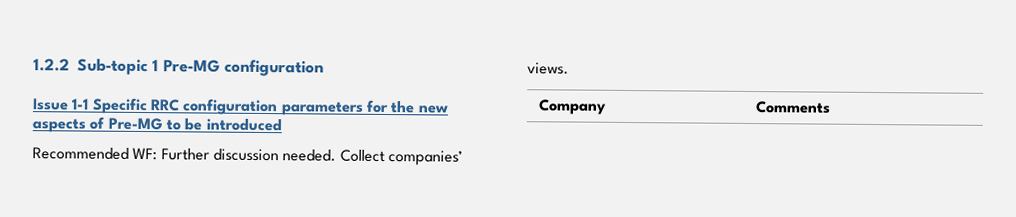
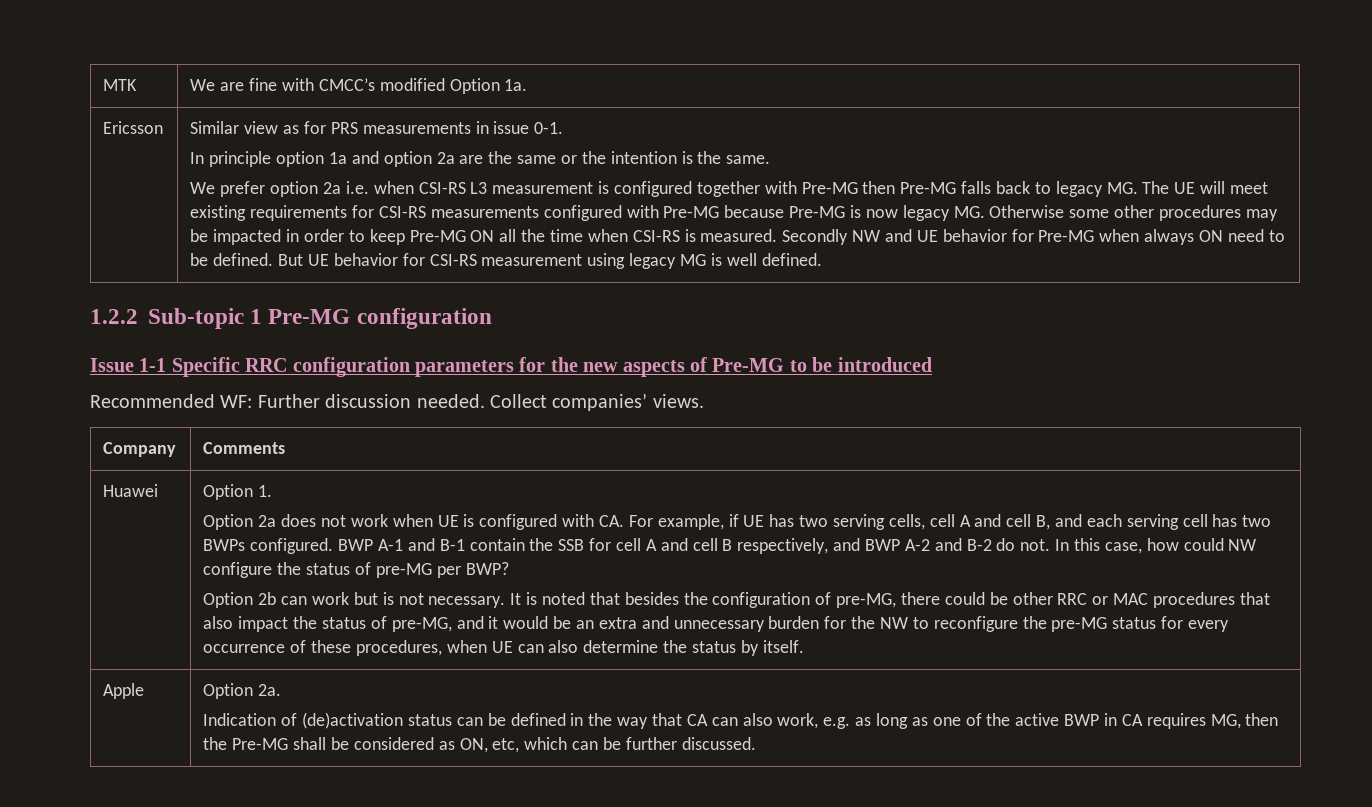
+ MTK | We are fine with CMCC’s modified Option 1a.
+ Ericsson | Similar view as for PRS measurements in issue 0-1.
+ In principle option 1a and option 2a are the same or the intention is the same.
+ We prefer option 2a i.e. when CSI-RS L3 measurement is configured together with Pre-MG then Pre-MG falls back to legacy MG. The UE will meet existing requirements for CSI-RS measurements configured with Pre-MG because Pre-MG is now legacy MG. Otherwise some other procedures may be impacted in order to keep Pre-MG ON all the time when CSI-RS is measured. Secondly NW and UE behavior for Pre-MG when always ON need to be defined. But UE behavior for CSI-RS measurement using legacy MG is well defined.
+ Huawei | Option 1.
+ Option 2a does not work when UE is configured with CA. For example, if UE has two serving cells, cell A and cell B, and each serving cell has two BWPs configured. BWP A-1 and B-1 contain the SSB for cell A and cell B respectively, and BWP A-2 and B-2 do not. In this case, how could NW configure the status of pre-MG per BWP?
+ Option 2b can work but is not necessary. It is noted that besides the configuration of pre-MG, there could be other RRC or MAC procedures that also impact the status of pre-MG, and it would be an extra and unnecessary burden for the NW to reconfigure the pre-MG status for every occurrence of these procedures, when UE can also determine the status by itself.
+ Apple | Option 2a.
+ Indication of (de)activation status can be defined in the way that CA can also work, e.g. as long as one of the active BWP in CA requires MG, then the Pre-MG shall be considered as ON, etc, which can be further discussed.

